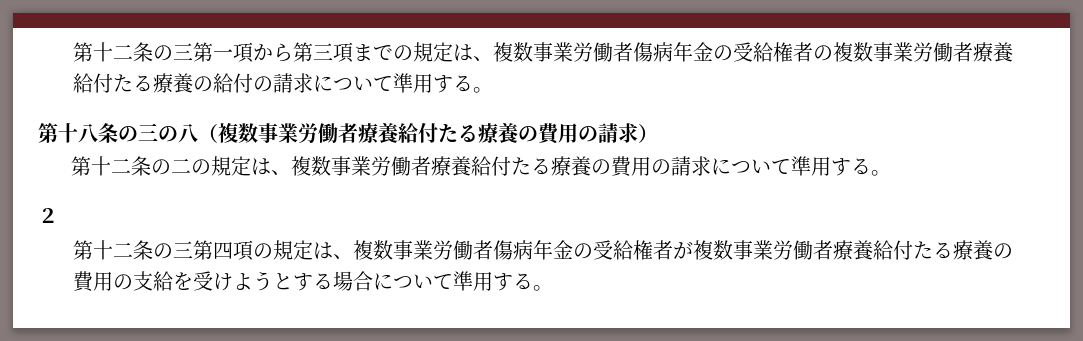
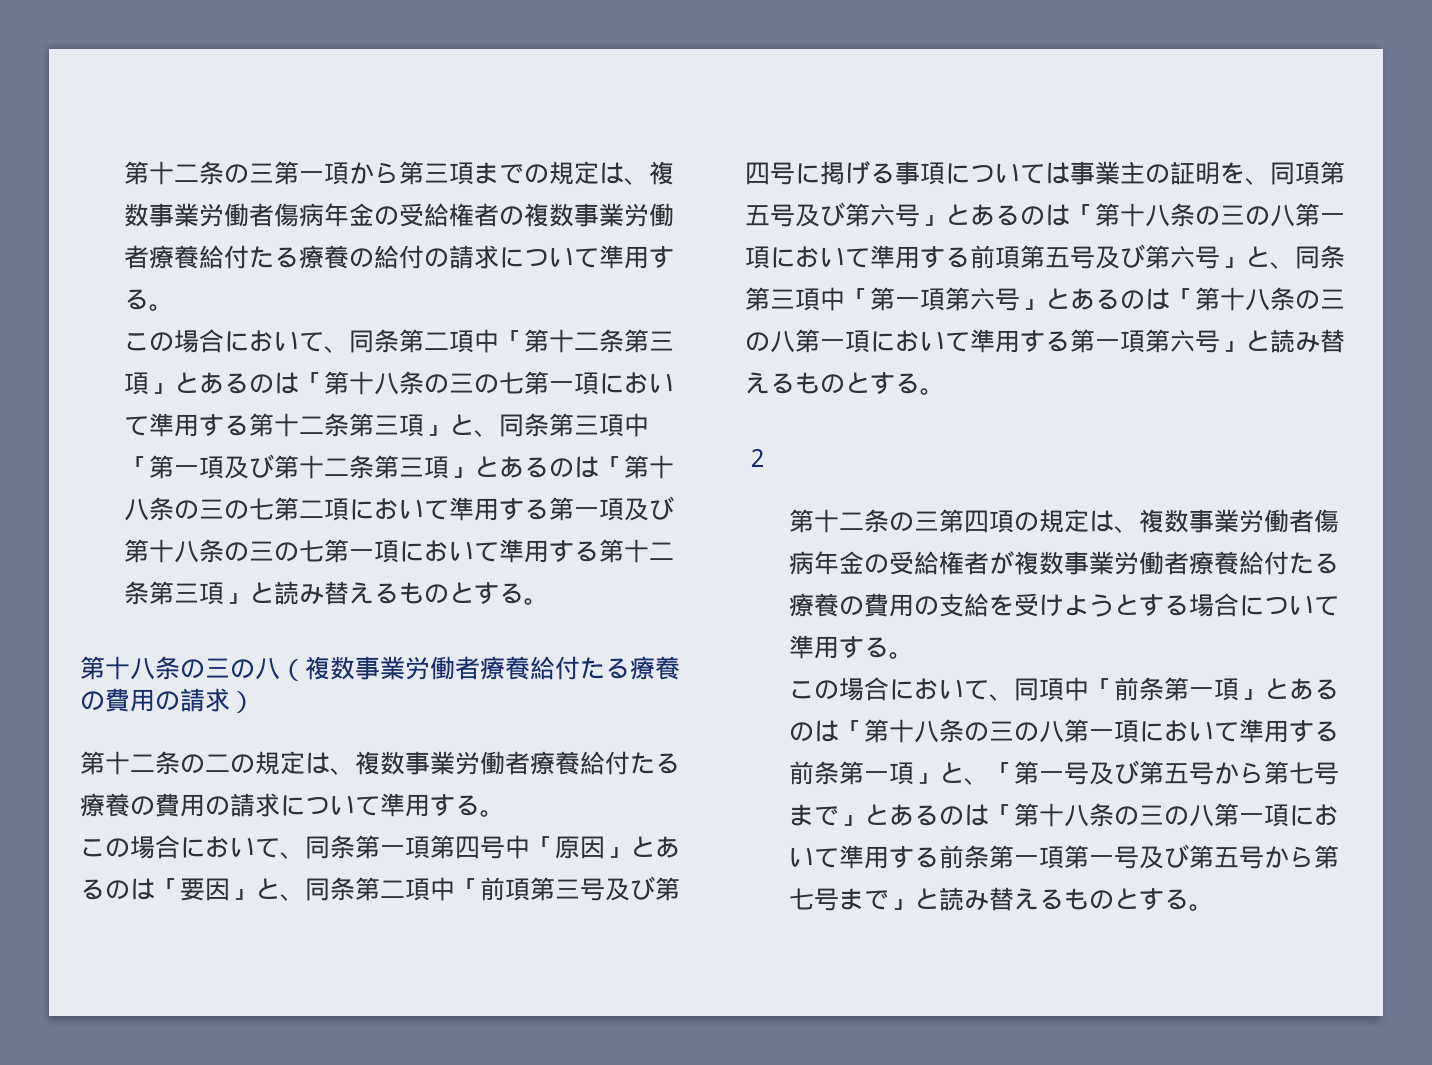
+ この場合において、同条第二項中「第十二条第三項」とあるのは「第十八条の三の七第一項において準用する第十二条第三項」と、同条第三項中「第一項及び第十二条第三項」とあるのは「第十八条の三の七第二項において準用する第一項及び第十八条の三の七第一項において準用する第十二条第三項」と読み替えるものとする。
+ この場合において、同条第一項第四号中「原因」とあるのは「要因」と、同条第二項中「前項第三号及び第四号に掲げる事項については事業主の証明を、同項第五号及び第六号」とあるのは「第十八条の三の八第一項において準用する前項第五号及び第六号」と、同条第三項中「第一項第六号」とあるのは「第十八条の三の八第一項において準用する第一項第六号」と読み替えるものとする。
+ この場合において、同項中「前条第一項」とあるのは「第十八条の三の八第一項において準用する前条第一項」と、「第一号及び第五号から第七号まで」とあるのは「第十八条の三の八第一項において準用する前条第一項第一号及び第五号から第七号まで」と読み替えるものとする。

